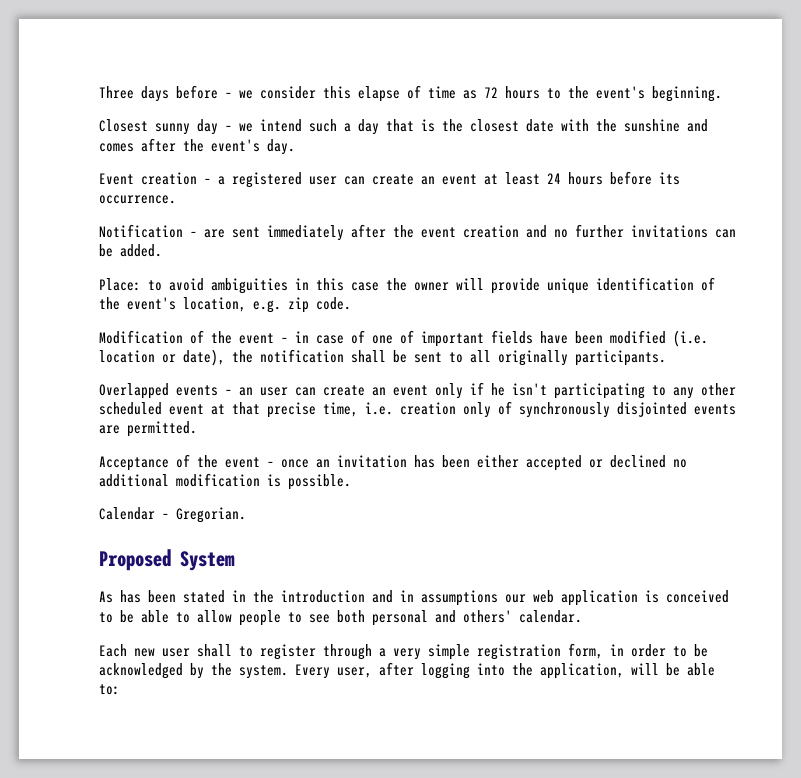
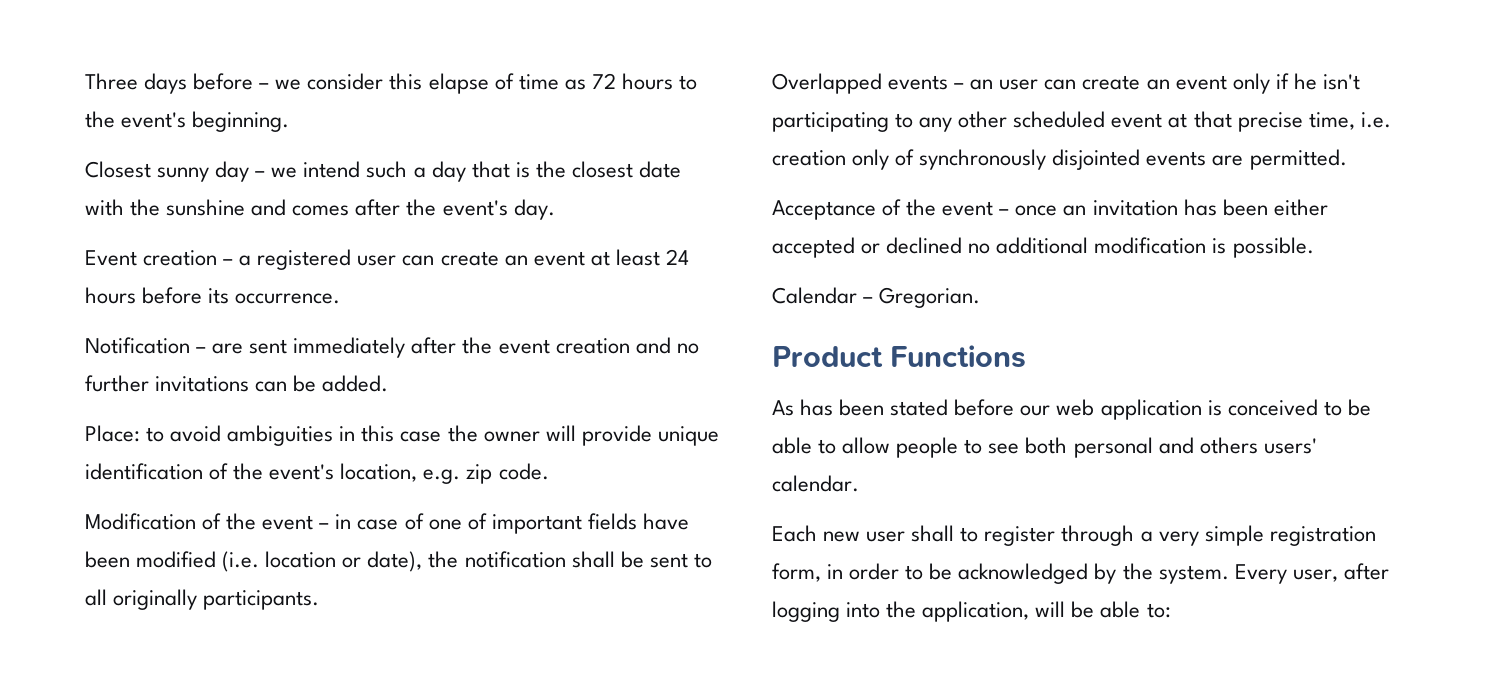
- Proposed System
+ Product Functions
- As has been stated in the introduction and in assumptions our web application is conceived to be able to allow people to see both personal and others' calendar.
+ As has been stated before our web application is conceived to be able to allow people to see both personal and others users' calendar.

